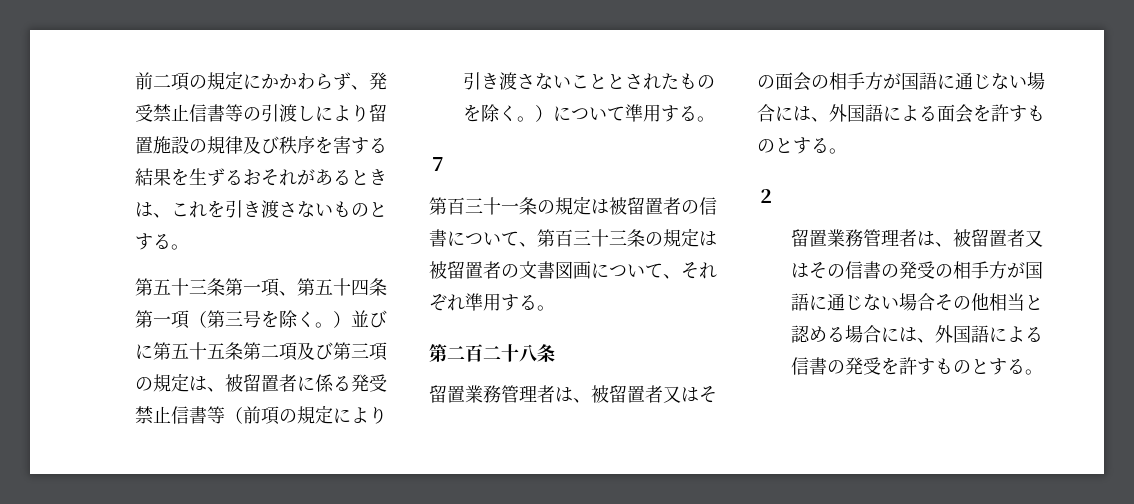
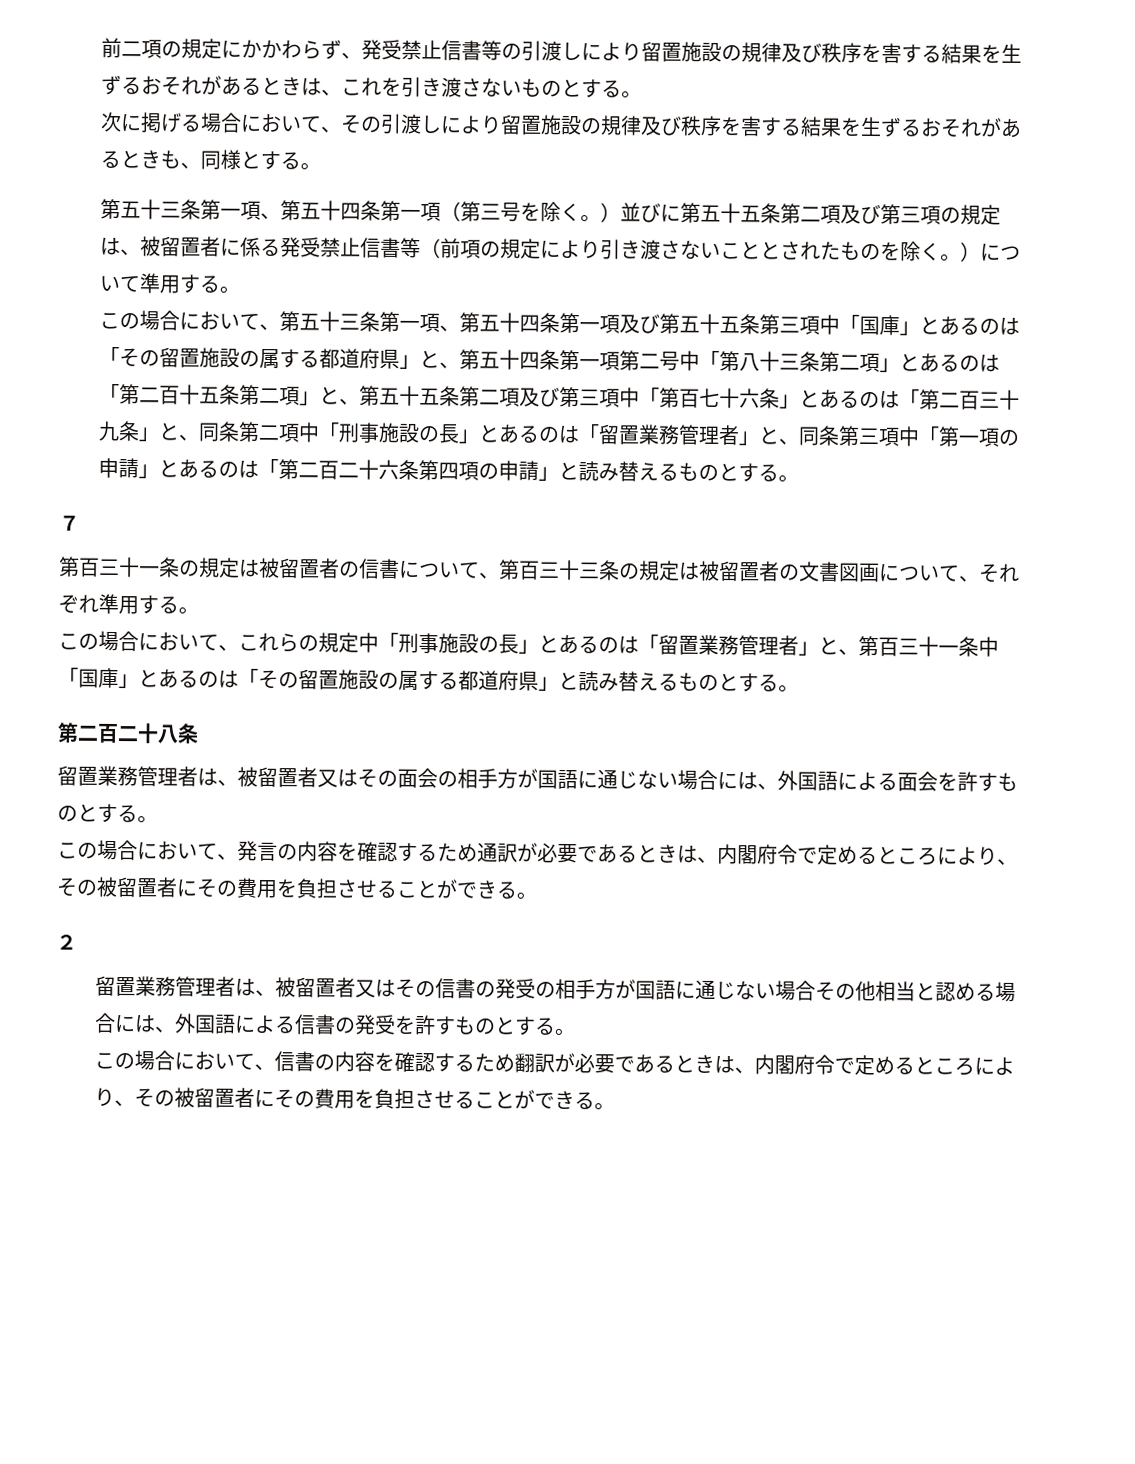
+ 次に掲げる場合において、その引渡しにより留置施設の規律及び秩序を害する結果を生ずるおそれがあるときも、同様とする。
+ この場合において、第五十三条第一項、第五十四条第一項及び第五十五条第三項中「国庫」とあるのは「その留置施設の属する都道府県」と、第五十四条第一項第二号中「第八十三条第二項」とあるのは「第二百十五条第二項」と、第五十五条第二項及び第三項中「第百七十六条」とあるのは「第二百三十九条」と、同条第二項中「刑事施設の長」とあるのは「留置業務管理者」と、同条第三項中「第一項の申請」とあるのは「第二百二十六条第四項の申請」と読み替えるものとする。
+ この場合において、これらの規定中「刑事施設の長」とあるのは「留置業務管理者」と、第百三十一条中「国庫」とあるのは「その留置施設の属する都道府県」と読み替えるものとする。
+ この場合において、発言の内容を確認するため通訳が必要であるときは、内閣府令で定めるところにより、その被留置者にその費用を負担させることができる。
+ この場合において、信書の内容を確認するため翻訳が必要であるときは、内閣府令で定めるところにより、その被留置者にその費用を負担させることができる。

